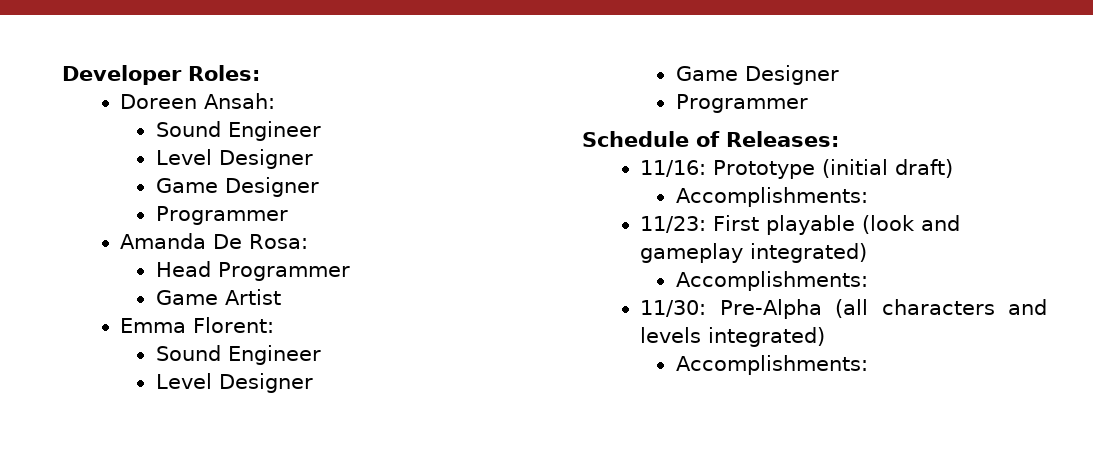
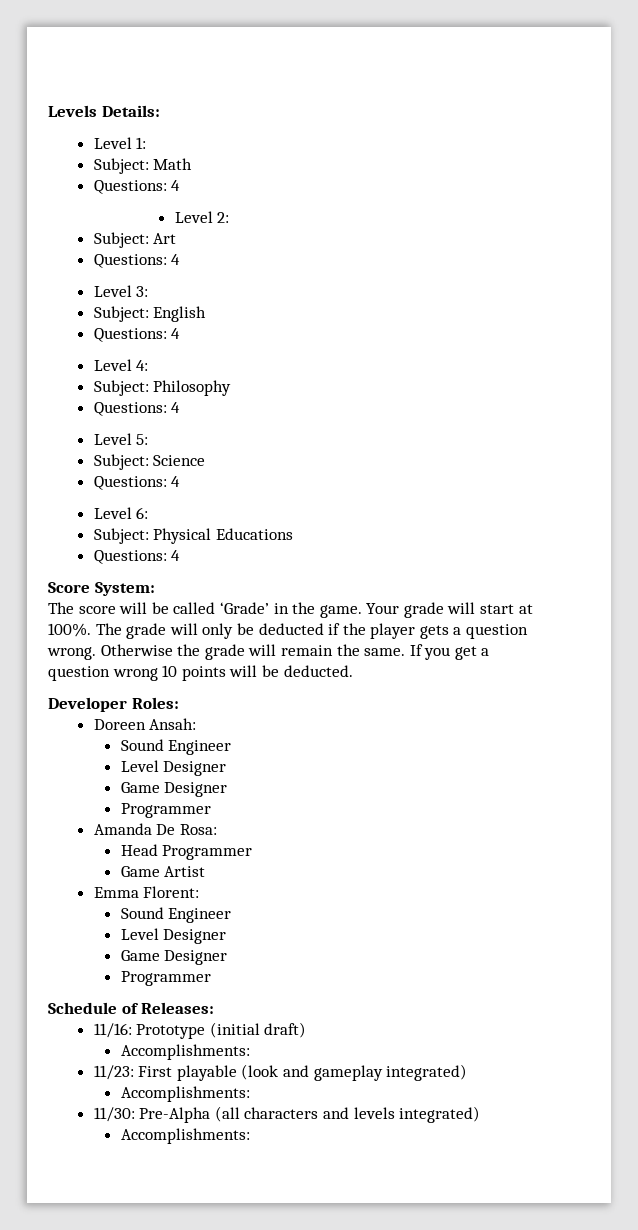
+ Levels Details:
+ Level 1:
+ Subject: Math
+ Questions: 4
+ Level 2:
+ Subject: Art
+ Questions: 4
+ Level 3:
+ Subject: English
+ Questions: 4
+ Level 4:
+ Subject: Philosophy
+ Questions: 4
+ Level 5:
+ Subject: Science
+ Questions: 4
+ Level 6:
+ Subject: Physical Educations
+ Questions: 4
+ Score System:
+ The score will be called ‘Grade’ in the game. Your grade will start at 100%. The grade will only be deducted if the player gets a question wrong. Otherwise the grade will remain the same. If you get a question wrong 10 points will be deducted.

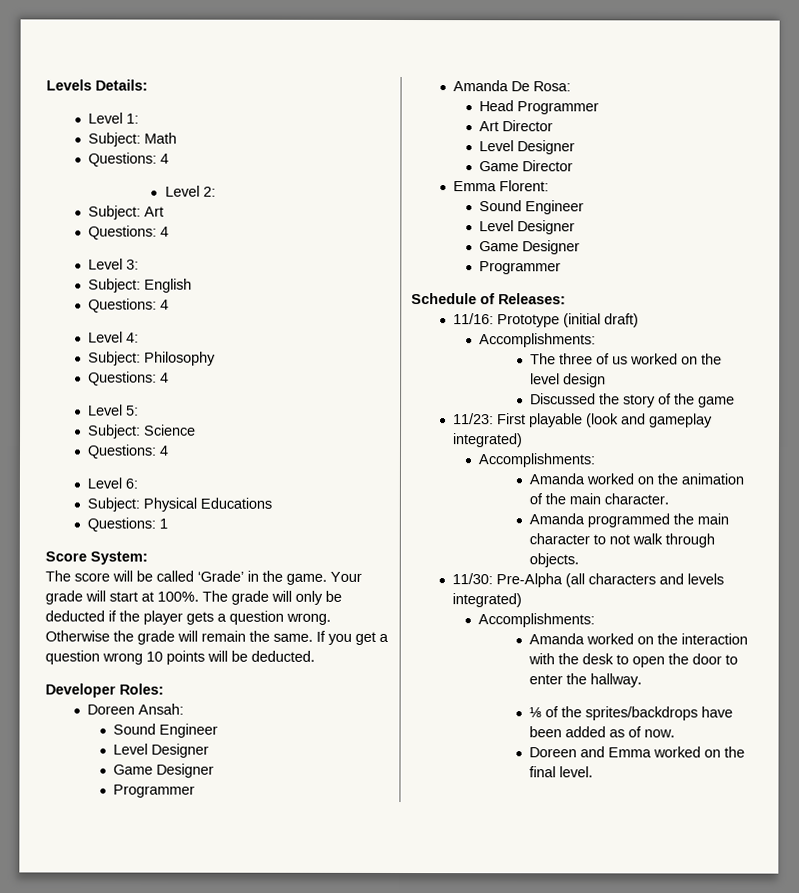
  Subject: Physical Educations
- Questions: 4
+ Questions: 1
- Game Artist
+ Art Director
+ Level Designer
+ Game Director
+ The three of us worked on the level design
+ Discussed the story of the game
+ Amanda worked on the animation of the main character.
+ Amanda programmed the main character to not walk through objects.
+ Amanda worked on the interaction with the desk to open the door to enter the hallway.
+ ⅛ of the sprites/backdrops have been added as of now.
+ Doreen and Emma worked on the final level.

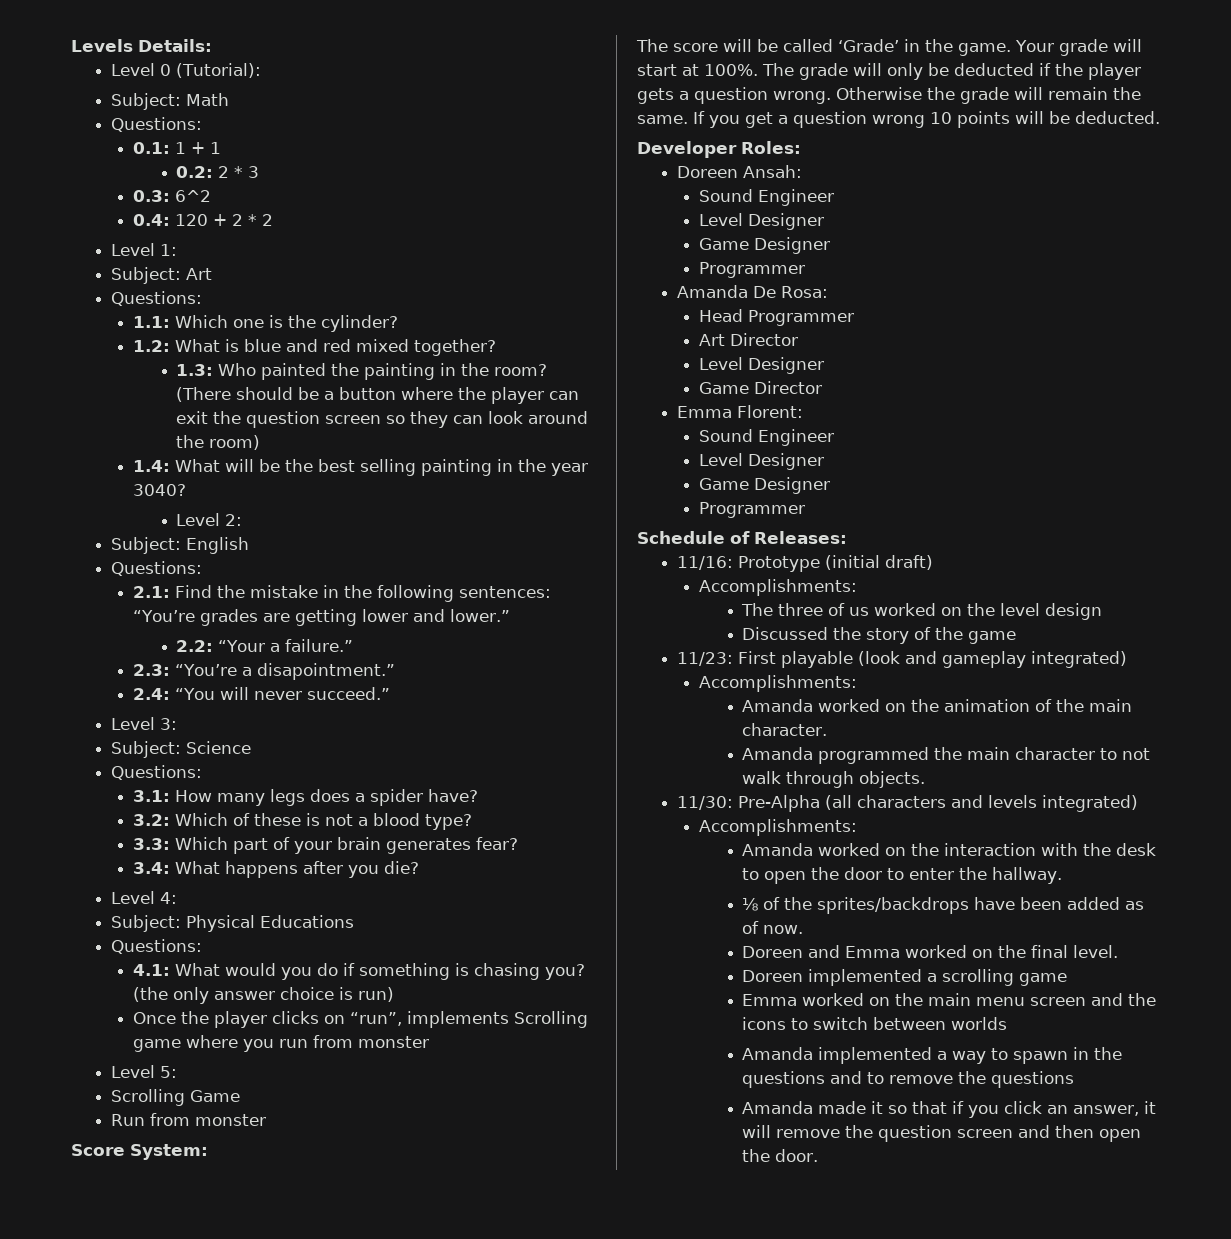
+ Level 0 (Tutorial):
+ Subject: Math
+ Questions:
+ 0.1: 1 + 1
+ 0.2: 2 * 3
+ 0.3: 6^2
+ 0.4: 120 + 2 * 2
- Subject: Math
- Questions: 4
+ Subject: Art
+ Questions:
+ 1.1: Which one is the cylinder?
+ 1.2: What is blue and red mixed together?
+ 1.3: Who painted the painting in the room? (There should be a button where the player can exit the question screen so they can look around the room)
+ 1.4: What will be the best selling painting in the year 3040?
- Subject: Art
- Questions: 4
+ Subject: English
+ Questions:
+ 2.1: Find the mistake in the following sentences: “You’re grades are getting lower and lower.”
+ 2.2: “Your a failure.”
+ 2.3: “You’re a disapointment.”
+ 2.4: “You will never succeed.”
- Subject: English
- Questions: 4
+ Subject: Science
+ Questions:
+ 3.1: How many legs does a spider have?
+ 3.2: Which of these is not a blood type?
+ 3.3: Which part of your brain generates fear?
+ 3.4: What happens after you die?
  Level 4:
- Subject: Philosophy
- Questions: 4
+ Subject: Physical Educations
+ Questions:
+ 4.1: What would you do if something is chasing you? (the only answer choice is run)
+ Once the player clicks on “run”, implements Scrolling game where you run from monster
  Level 5:
- Subject: Science
- Questions: 4
- Level 6:
- Subject: Physical Educations
- Questions: 1
+ Scrolling Game
+ Run from monster
+ Doreen implemented a scrolling game
+ Emma worked on the main menu screen and the icons to switch between worlds
+ Amanda implemented a way to spawn in the questions and to remove the questions
+ Amanda made it so that if you click an answer, it will remove the question screen and then open the door.

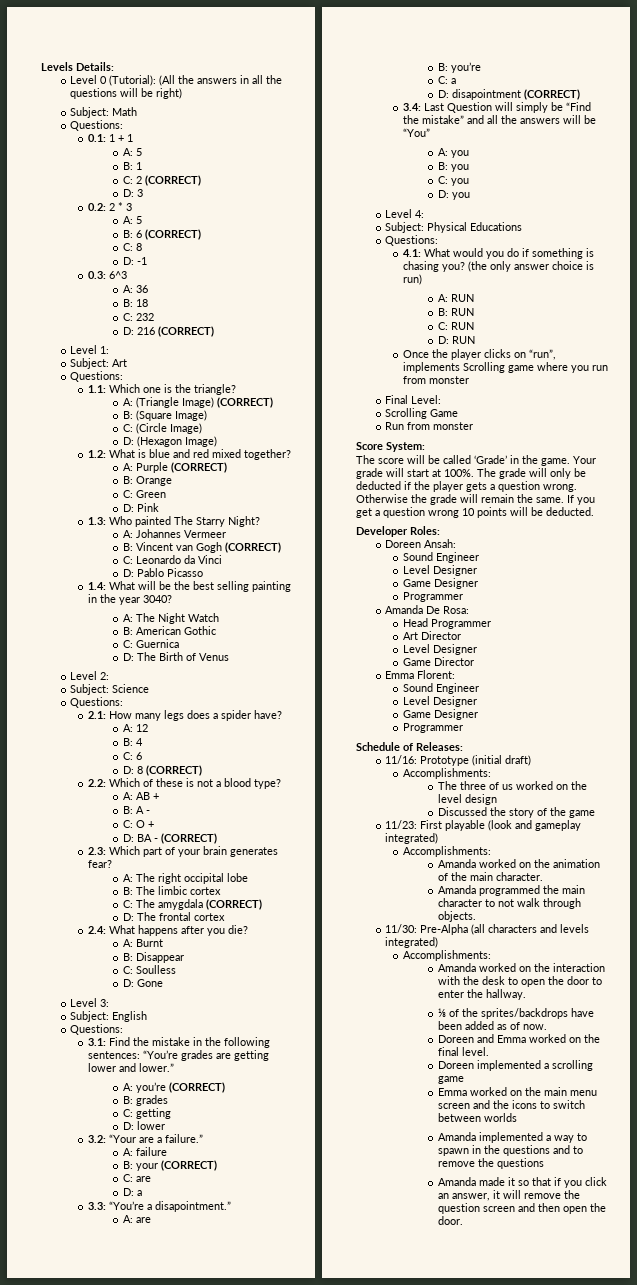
- Level 0 (Tutorial):
+ Level 0 (Tutorial): (All the answers in all the questions will be right)
  0.1: 1 + 1
+ A: 5
+ B: 1
+ C: 2 (CORRECT)
+ D: 3
  0.2: 2 * 3
- 0.3: 6^2
- 0.4: 120 + 2 * 2
+ A: 5
+ B: 6 (CORRECT)
+ C: 8
+ D: -1
+ 0.3: 6^3
+ A: 36
+ B: 18
+ C: 232
+ D: 216 (CORRECT)
- 1.1: Which one is the cylinder?
+ 1.1: Which one is the triangle?
+ A: (Triangle Image) (CORRECT)
+ B: (Square Image)
+ C: (Circle Image)
+ D: (Hexagon Image)
- 1.3: Who painted the painting in the room? (There should be a button where the player can exit the question screen so they can look around the room)
+ A: Purple (CORRECT)
+ B: Orange
+ C: Green
+ D: Pink
+ 1.3: Who painted The Starry Night?
+ A: Johannes Vermeer
+ B: Vincent van Gogh (CORRECT)
+ C: Leonardo da Vinci
+ D: Pablo Picasso
+ A: The Night Watch
+ B: American Gothic
+ C: Guernica
+ D: The Birth of Venus
  Level 2:
+ Subject: Science
+ Questions:
+ 2.1: How many legs does a spider have?
+ A: 12
+ B: 4
+ C: 6
+ D: 8 (CORRECT)
+ 2.2: Which of these is not a blood type?
+ A: AB +
+ B: A -
+ C: O +
+ D: BA - (CORRECT)
+ 2.3: Which part of your brain generates fear?
+ A: The right occipital lobe
+ B: The limbic cortex
+ C: The amygdala (CORRECT)
+ D: The frontal cortex
+ 2.4: What happens after you die?
+ A: Burnt
+ B: Disappear
+ C: Soulless
+ D: Gone
+ Level 3:
- 2.1: Find the mistake in the following sentences: “You’re grades are getting lower and lower.”
+ 3.1: Find the mistake in the following sentences: “You’re grades are getting lower and lower.”
- 2.2: “Your a failure.”
- 2.3: “You’re a disapointment.”
- 2.4: “You will never succeed.”
- Level 3:
- Subject: Science
- Questions:
- 3.1: How many legs does a spider have?
- 3.2: Which of these is not a blood type?
- 3.3: Which part of your brain generates fear?
- 3.4: What happens after you die?
+ A: you’re (CORRECT)
+ B: grades
+ C: getting
+ D: lower
+ 3.2: “Your are a failure.”
+ A: failure
+ B: your (CORRECT)
+ C: are
+ D: a
+ 3.3: “You’re a disapointment.”
+ A: are
+ B: you’re
+ C: a
+ D: disapointment (CORRECT)
+ 3.4: Last Question will simply be “Find the mistake” and all the answers will be “You”
+ A: you
+ B: you
+ C: you
+ D: you
+ A: RUN
+ B: RUN
+ C: RUN
+ D: RUN
- Level 5:
+ Final Level:

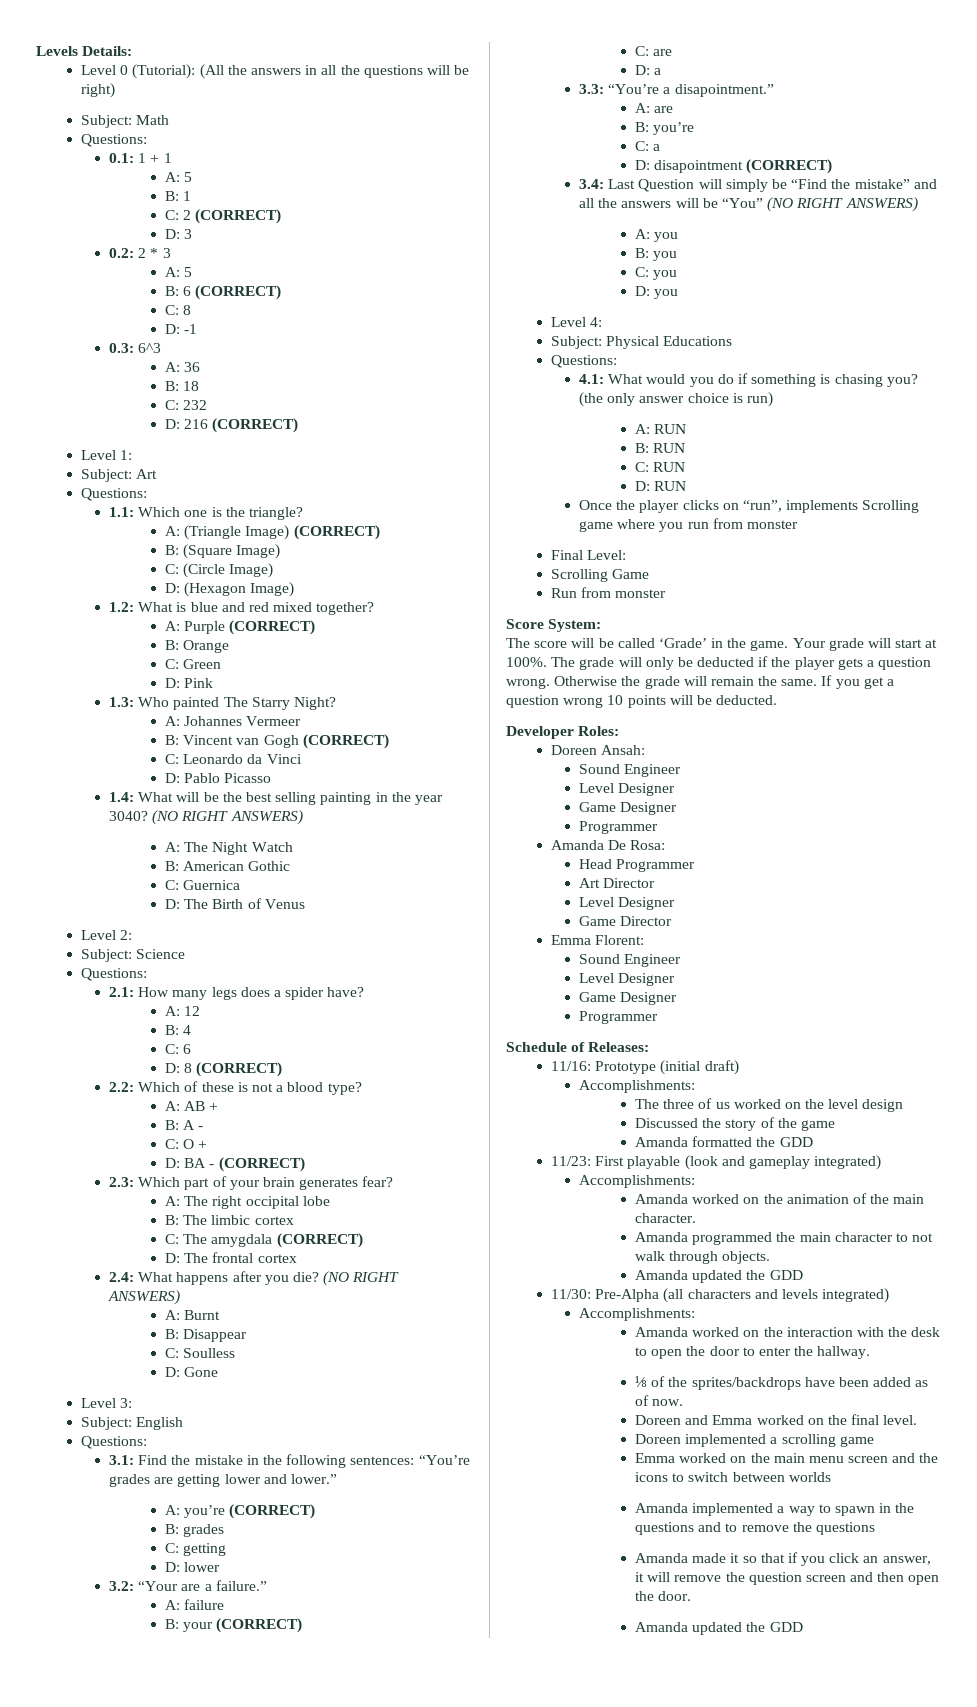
- 1.4: What will be the best selling painting in the year 3040?
+ 1.4: What will be the best selling painting in the year 3040? (NO RIGHT ANSWERS)
- 2.4: What happens after you die?
+ 2.4: What happens after you die? (NO RIGHT ANSWERS)
- 3.4: Last Question will simply be “Find the mistake” and all the answers will be “You”
+ 3.4: Last Question will simply be “Find the mistake” and all the answers will be “You” (NO RIGHT ANSWERS)
+ Amanda formatted the GDD
  Amanda programmed the main character to not walk through objects.
+ Amanda updated the GDD
  Amanda made it so that if you click an answer, it will remove the question screen and then open the door.
+ Amanda updated the GDD

